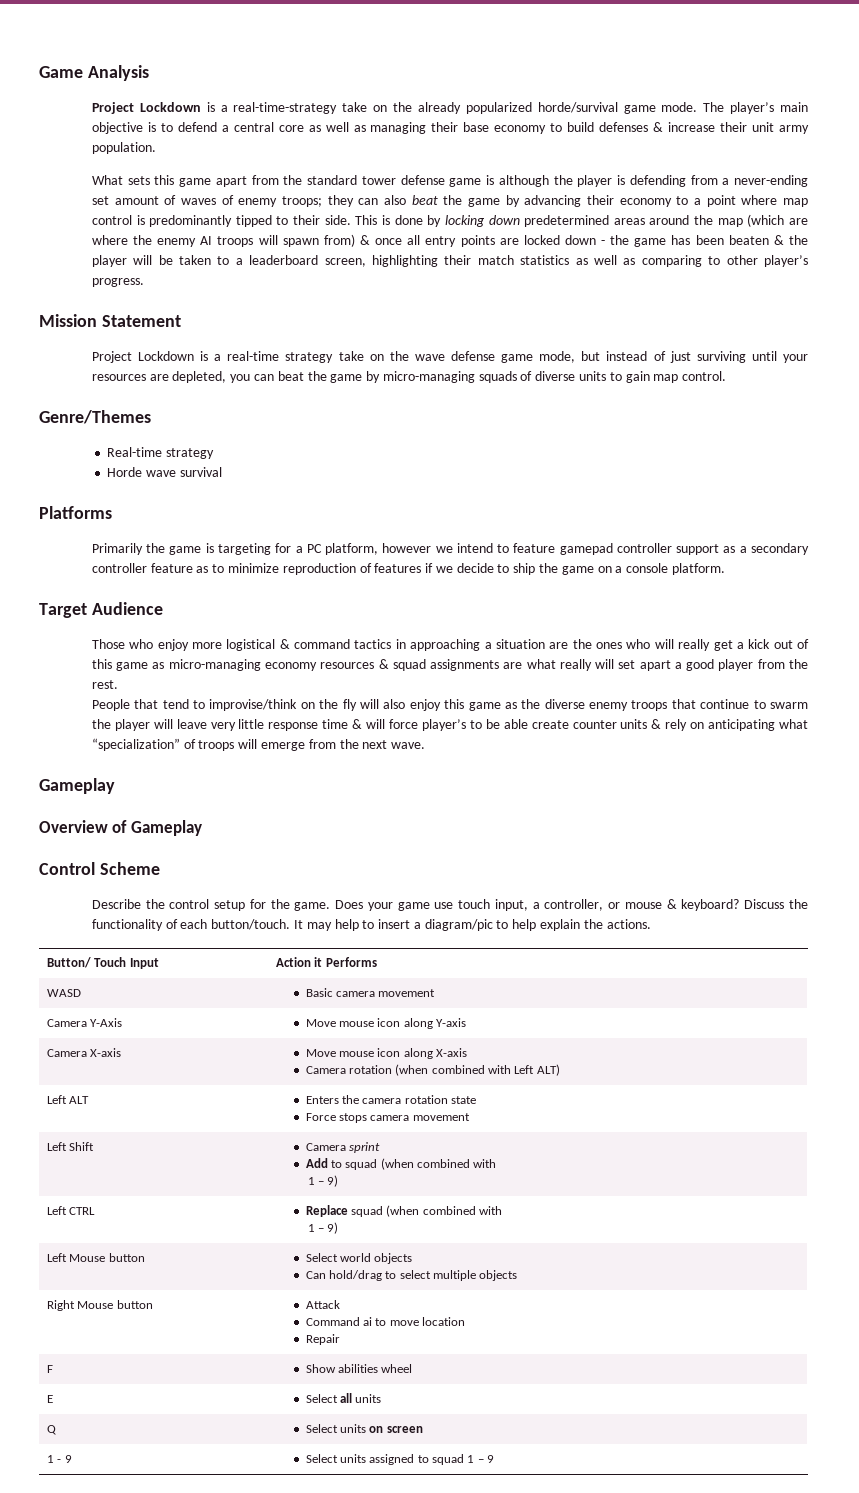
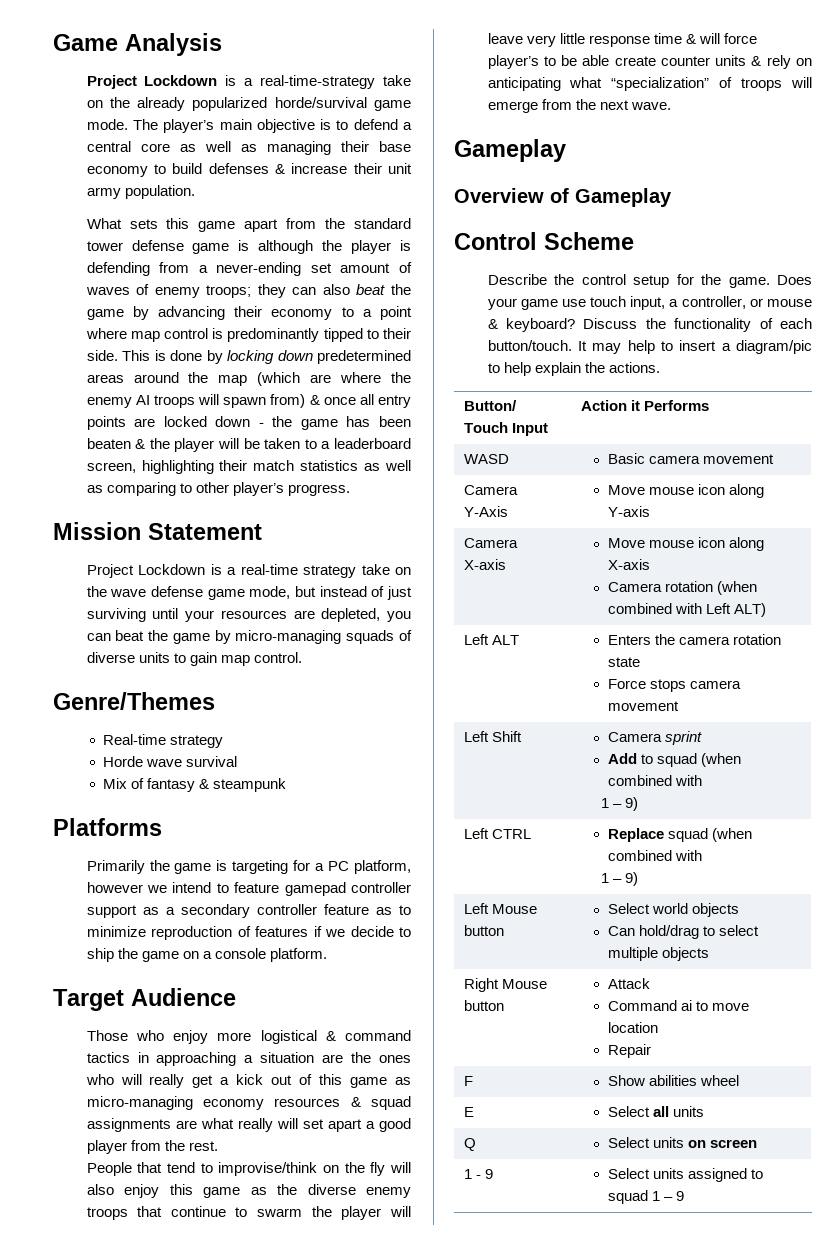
+ Mix of fantasy & steampunk

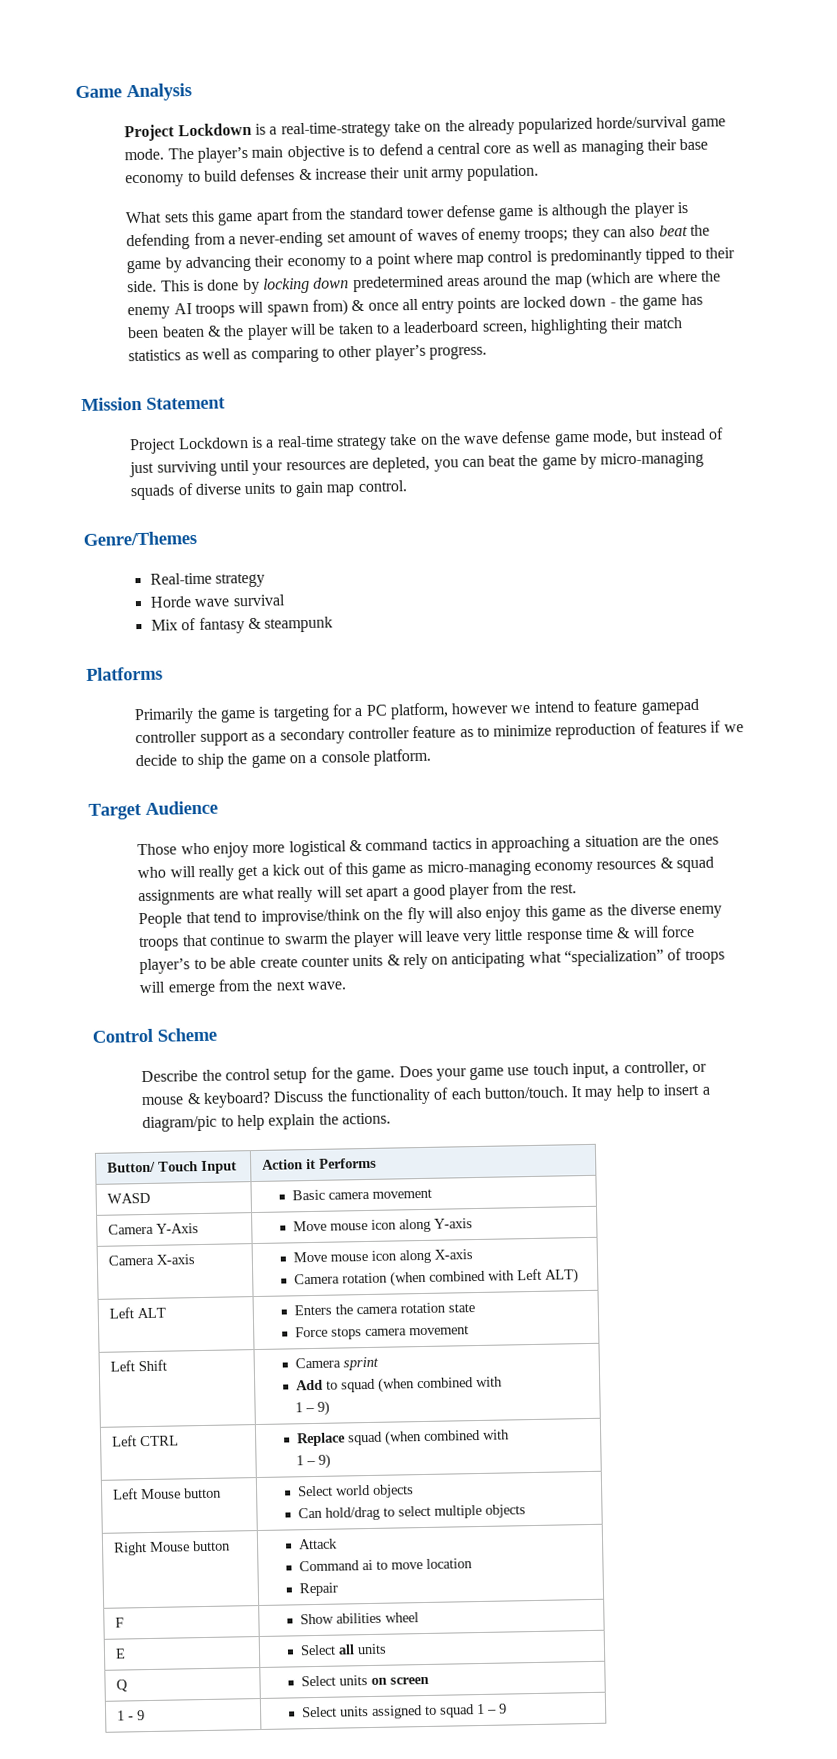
  People that tend to improvise/think on the fly will also enjoy this game as the diverse enemy troops that continue to swarm the player will leave very little response time & will force player’s to be able create counter units & rely on anticipating what “specialization” of troops will emerge from the next wave.
- Gameplay
- Overview of Gameplay

